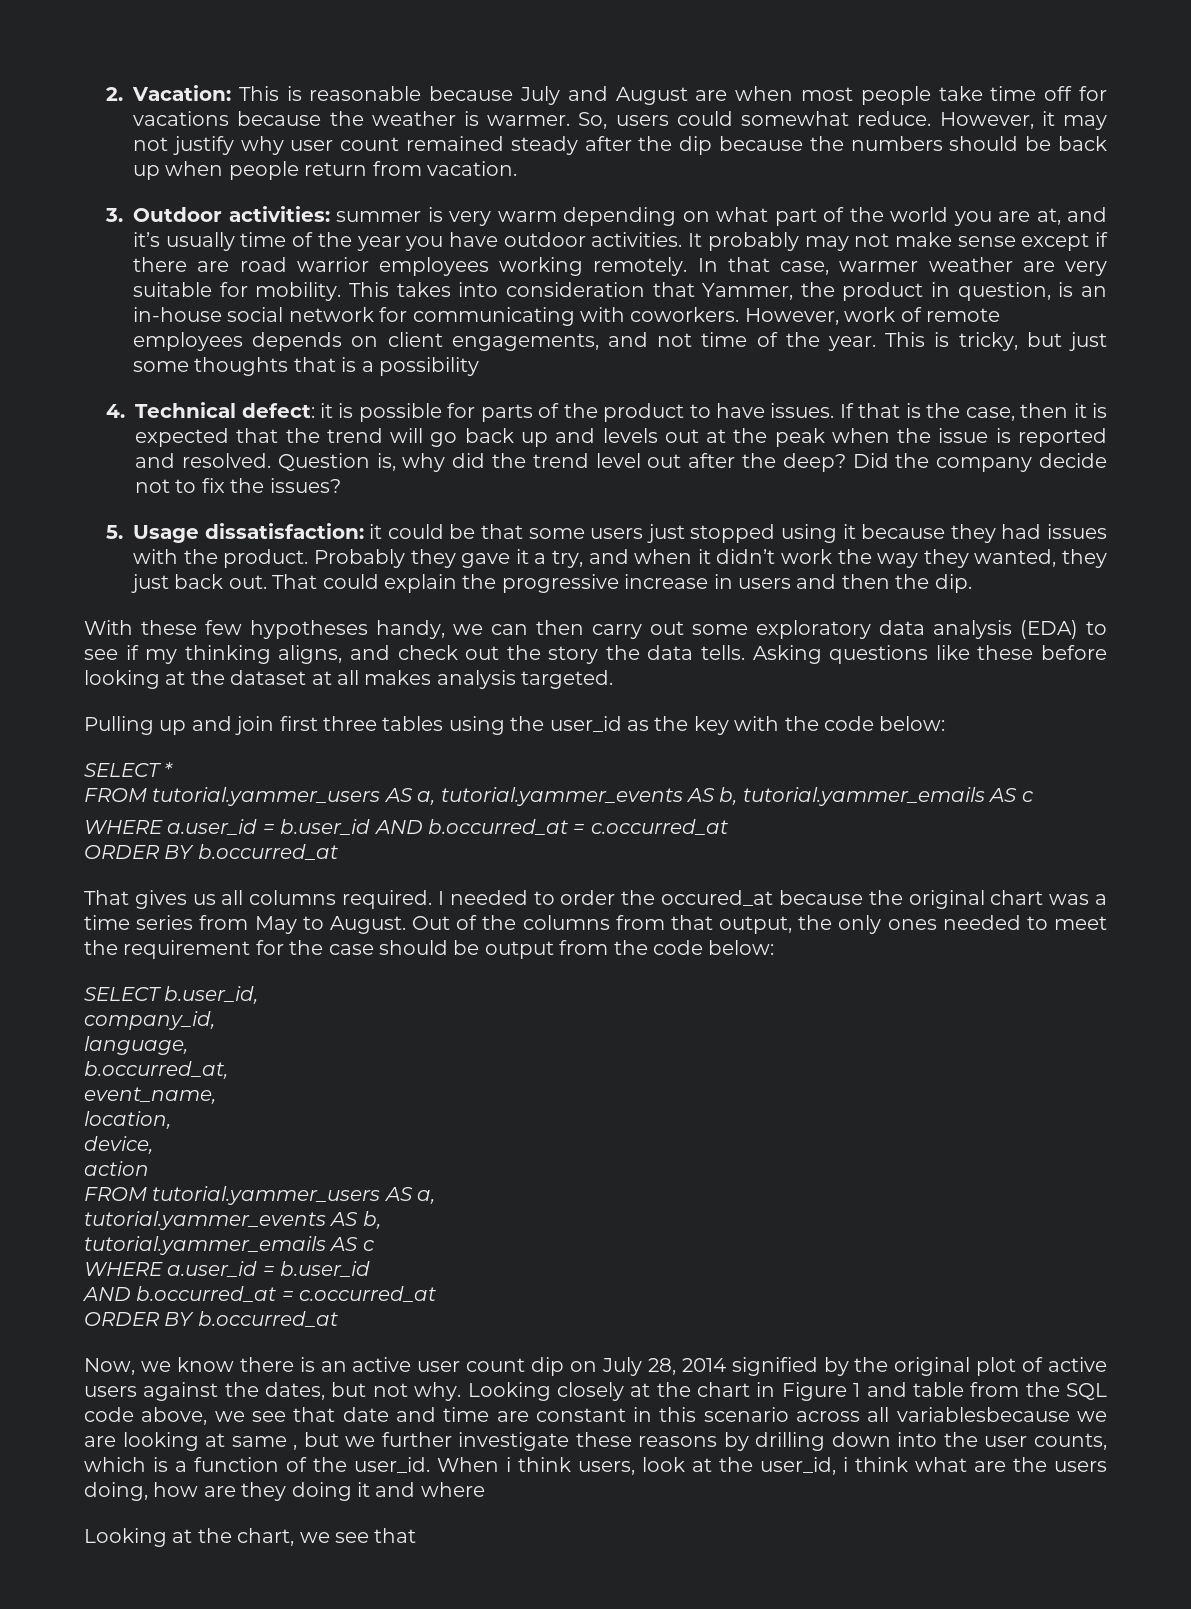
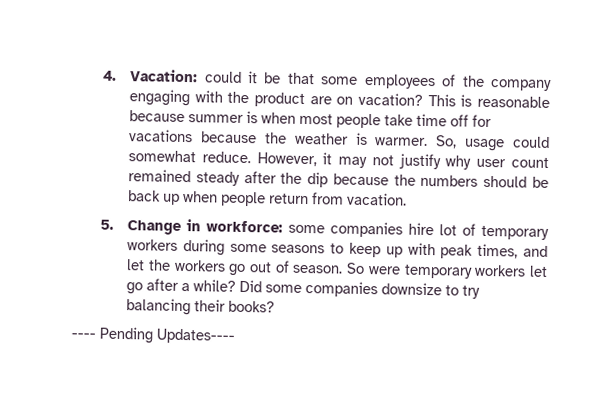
- 2. Vacation: This is reasonable because July and August are when most people take time off for vacations because the weather is warmer.
+ 4. Vacation: could it be that some employees of the company engaging with the product are on vacation? This is reasonable because summer is when most people take time off for vacations because the weather is warmer.
- So, users could somewhat reduce.
+ So, usage could somewhat reduce.
- 3. Outdoor activities: summer is very warm depending on what part of the world you are at, and it’s usually time of the year you have outdoor activities. It probably may not make sense except if there are road warrior employees working remotely. In that case, warmer weather are very suitable for mobility. This takes into consideration that Yammer, the product in question, is an in-house social network for communicating with coworkers. However, work of remote employees depends on client engagements, and not time of the year. This is tricky, but just some thoughts that is a possibility
- 4. Technical defect: it is possible for parts of the product to have issues. If that is the case, then it is expected that the trend will go back up and levels out at the peak when the issue is reported and resolved. Question is, why did the trend level out after the deep? Did the company decide not to fix the issues?
- 5. Usage dissatisfaction: it could be that some users just stopped using it because they had issues with the product. Probably they gave it a try, and when it didn’t work the way they wanted, they just back out. That could explain the progressive increase in users and then the dip.
- With these few hypotheses handy, we can then carry out some exploratory data analysis (EDA) to see if my thinking aligns, and check out the story the data tells. Asking questions like these before looking at the dataset at all makes analysis targeted.
- Pulling up and join first three tables using the user_id as the key with the code below:
- SELECT *
- FROM tutorial.yammer_users AS a, tutorial.yammer_events AS b, tutorial.yammer_emails AS c
- WHERE a.user_id = b.user_id AND b.occurred_at = c.occurred_at
- ORDER BY b.occurred_at
- That gives us all columns required. I needed to order the occured_at because the original chart was a time series from May to August. Out of the columns from that output, the only ones needed to meet the requirement for the case should be output from the code below:
- SELECT b.user_id,
- company_id,
- language,
- b.occurred_at,
- event_name,
- location,
- device,
- action
- FROM tutorial.yammer_users AS a,
- tutorial.yammer_events AS b,
- tutorial.yammer_emails AS c
- WHERE a.user_id = b.user_id
- AND b.occurred_at = c.occurred_at
- ORDER BY b.occurred_at
- Now, we know there is an active user count dip on July 28, 2014 signified by the original plot of active users against the dates, but not why. Looking closely at the chart in Figure 1 and table from the SQL code above, we see that date and time are constant in this scenario across all variablesbecause we are looking at same , but we further investigate these reasons by drilling down into the user counts, which is a function of the user_id. When i think users, look at the user_id, i think what are the users doing, how are they doing it and where
- Looking at the chart, we see that
+ 5. Change in workforce: some companies hire lot of temporary workers during some seasons to keep up with peak times, and let the workers go out of season. So were temporary workers let go after a while? Did some companies downsize to try balancing their books?
+ ---- Pending Updates----

